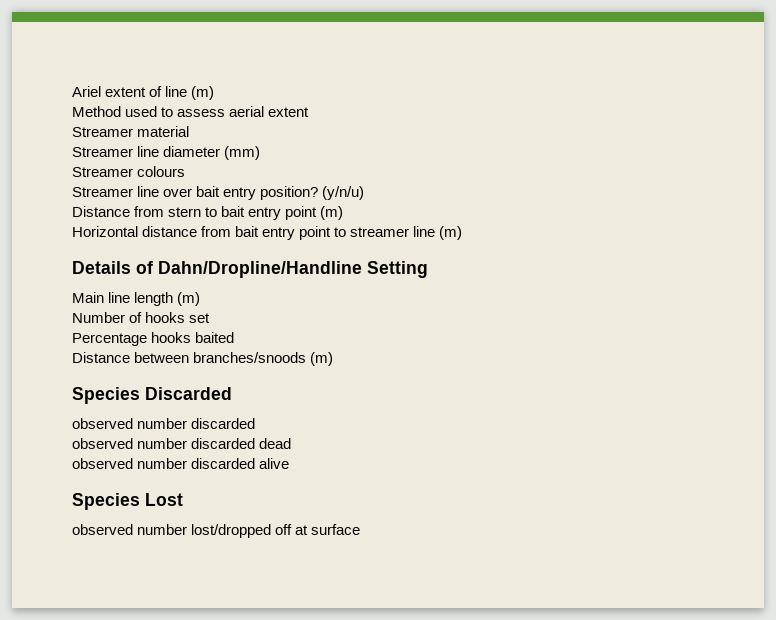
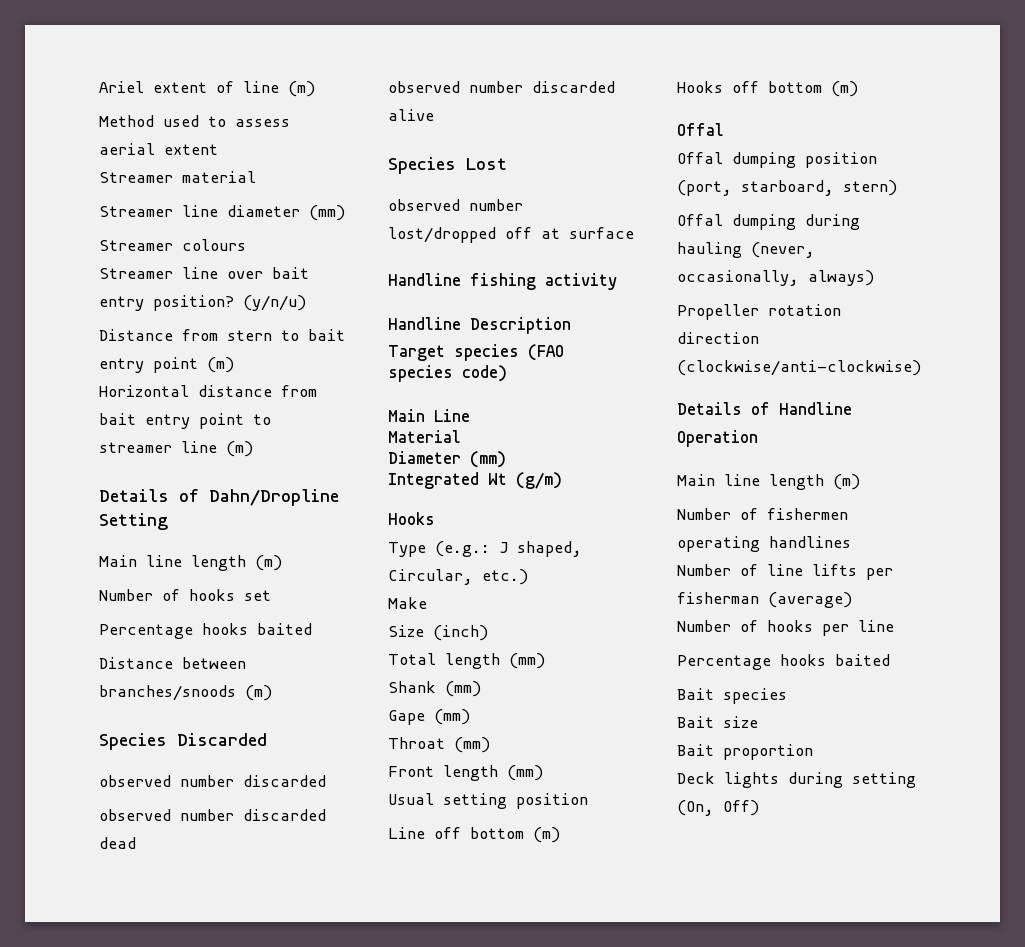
- Details of Dahn/Dropline/Handline Setting
+ Details of Dahn/Dropline Setting
+ Handline fishing activity
+ Handline Description
+ Target species (FAO species code)
+ Main Line
+ Material
+ Diameter (mm)
+ Integrated Wt (g/m)
+ Hooks
+ Type (e.g.: J shaped, Circular, etc.)
+ Make
+ Size (inch)
+ Total length (mm)
+ Shank (mm)
+ Gape (mm)
+ Throat (mm)
+ Front length (mm)
+ Usual setting position
+ Line off bottom (m)
+ Hooks off bottom (m)
+ Offal
+ Offal dumping position (port, starboard, stern)
+ Offal dumping during hauling (never, occasionally, always)
+ Propeller rotation direction (clockwise/anti-clockwise)
+ Details of Handline Operation
+ Main line length (m)
+ Number of fishermen operating handlines
+ Number of line lifts per fisherman (average)
+ Number of hooks per line
+ Percentage hooks baited
+ Bait species
+ Bait size
+ Bait proportion
+ Deck lights during setting (On, Off)

